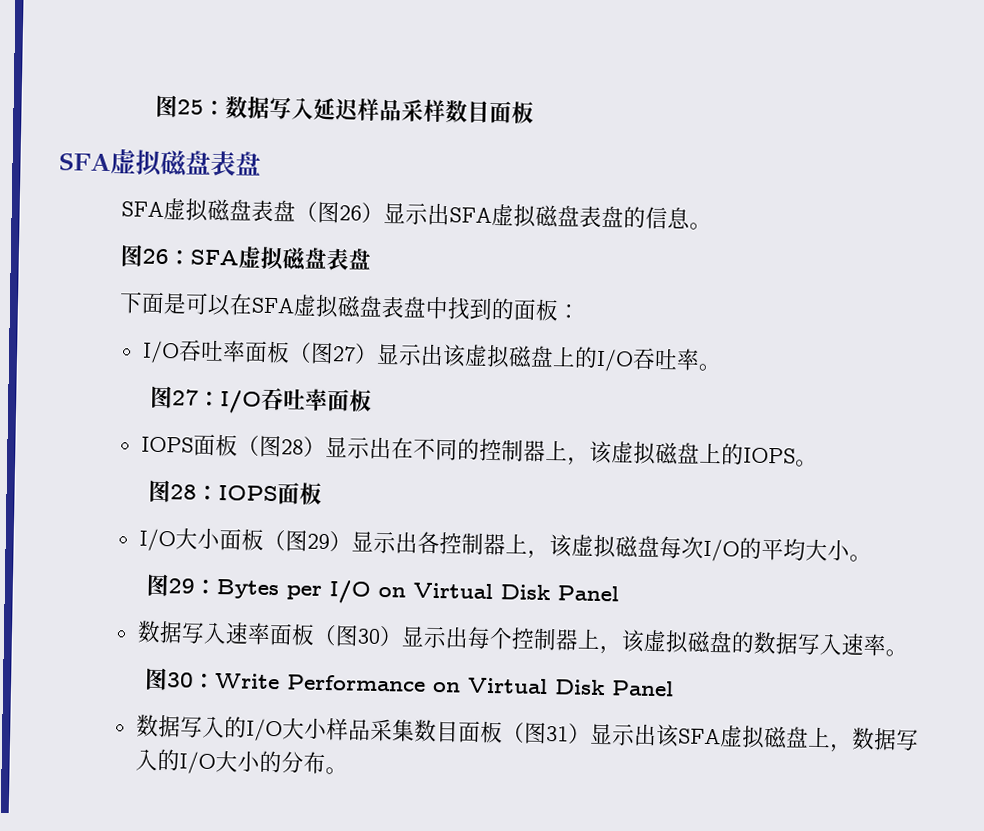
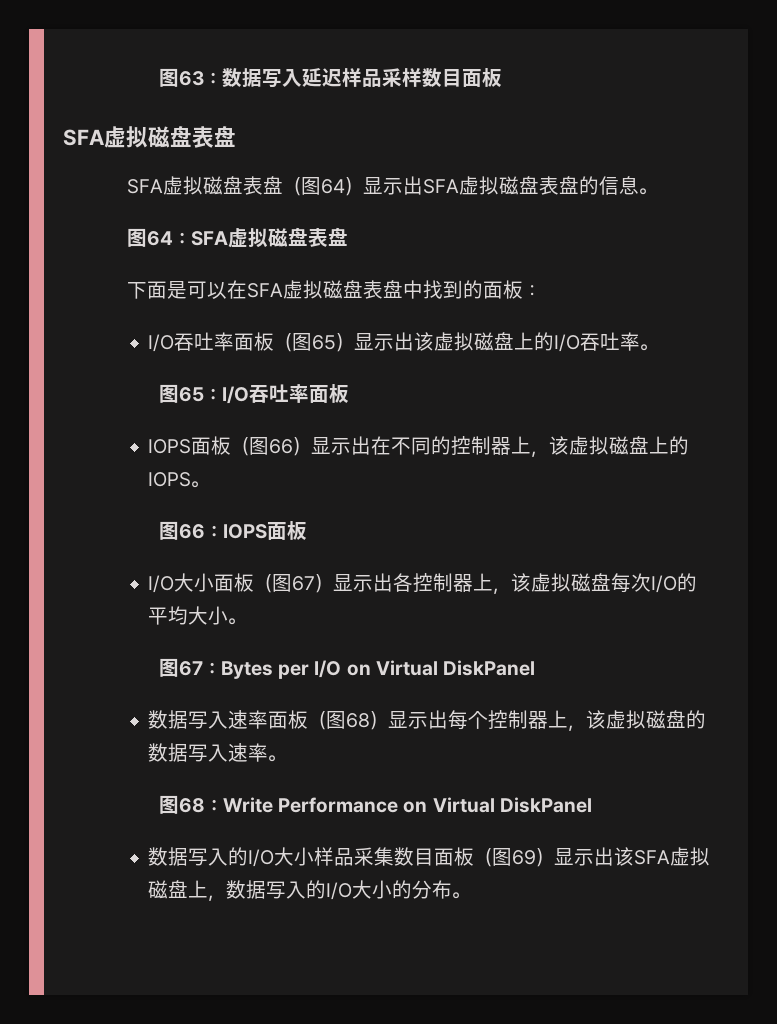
- 图25：数据写入延迟样品采样数目面板
+ 图63：数据写入延迟样品采样数目面板
- SFA虚拟磁盘表盘（图26）显示出SFA虚拟磁盘表盘的信息。
+ SFA虚拟磁盘表盘（图64）显示出SFA虚拟磁盘表盘的信息。
- 图26：SFA虚拟磁盘表盘
+ 图64：SFA虚拟磁盘表盘
- I/O吞吐率面板（图27）显示出该虚拟磁盘上的I/O吞吐率。
+ I/O吞吐率面板（图65）显示出该虚拟磁盘上的I/O吞吐率。
- 图27：I/O吞吐率面板
+ 图65：I/O吞吐率面板
- IOPS面板（图28）显示出在不同的控制器上，该虚拟磁盘上的IOPS。
+ IOPS面板（图66）显示出在不同的控制器上，该虚拟磁盘上的IOPS。
- 图28：IOPS面板
+ 图66：IOPS面板
- I/O大小面板（图29）显示出各控制器上，该虚拟磁盘每次I/O的平均大小。
+ I/O大小面板（图67）显示出各控制器上，该虚拟磁盘每次I/O的平均大小。
- 图29：Bytes per I/O on Virtual Disk Panel
+ 图67：Bytes per I/O on Virtual DiskPanel
- 数据写入速率面板（图30）显示出每个控制器上，该虚拟磁盘的数据写入速率。
+ 数据写入速率面板（图68）显示出每个控制器上，该虚拟磁盘的数据写入速率。
- 图30：Write Performance on Virtual Disk Panel
+ 图68：Write Performance on Virtual DiskPanel
- 数据写入的I/O大小样品采集数目面板（图31）显示出该SFA虚拟磁盘上，数据写入的I/O大小的分布。
+ 数据写入的I/O大小样品采集数目面板（图69）显示出该SFA虚拟磁盘上，数据写入的I/O大小的分布。

